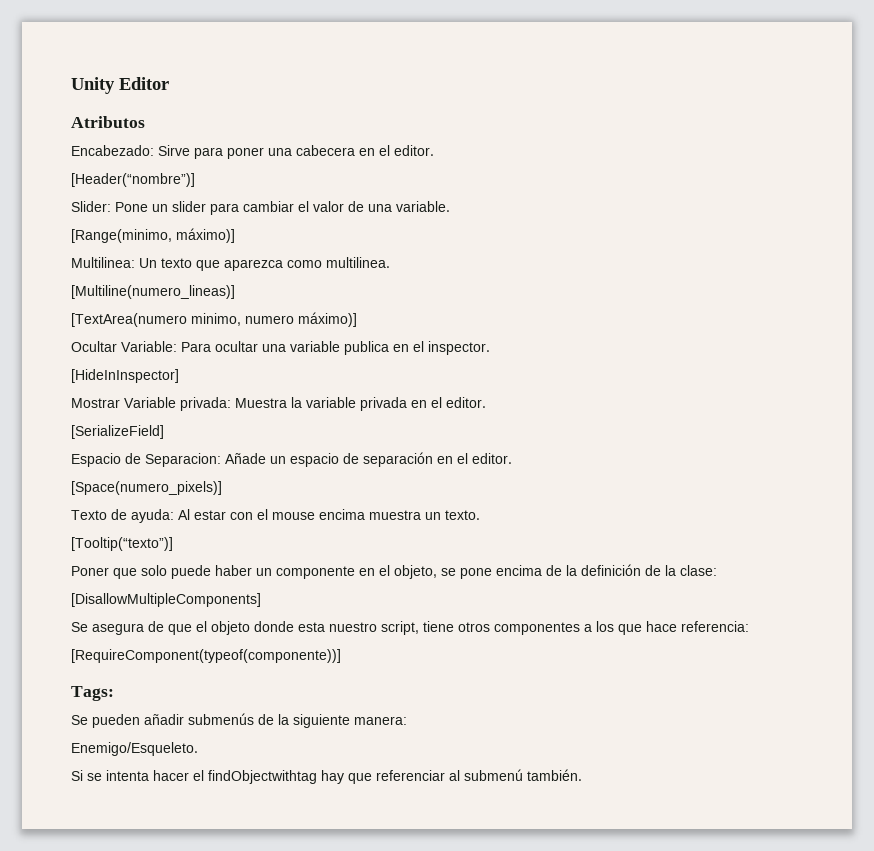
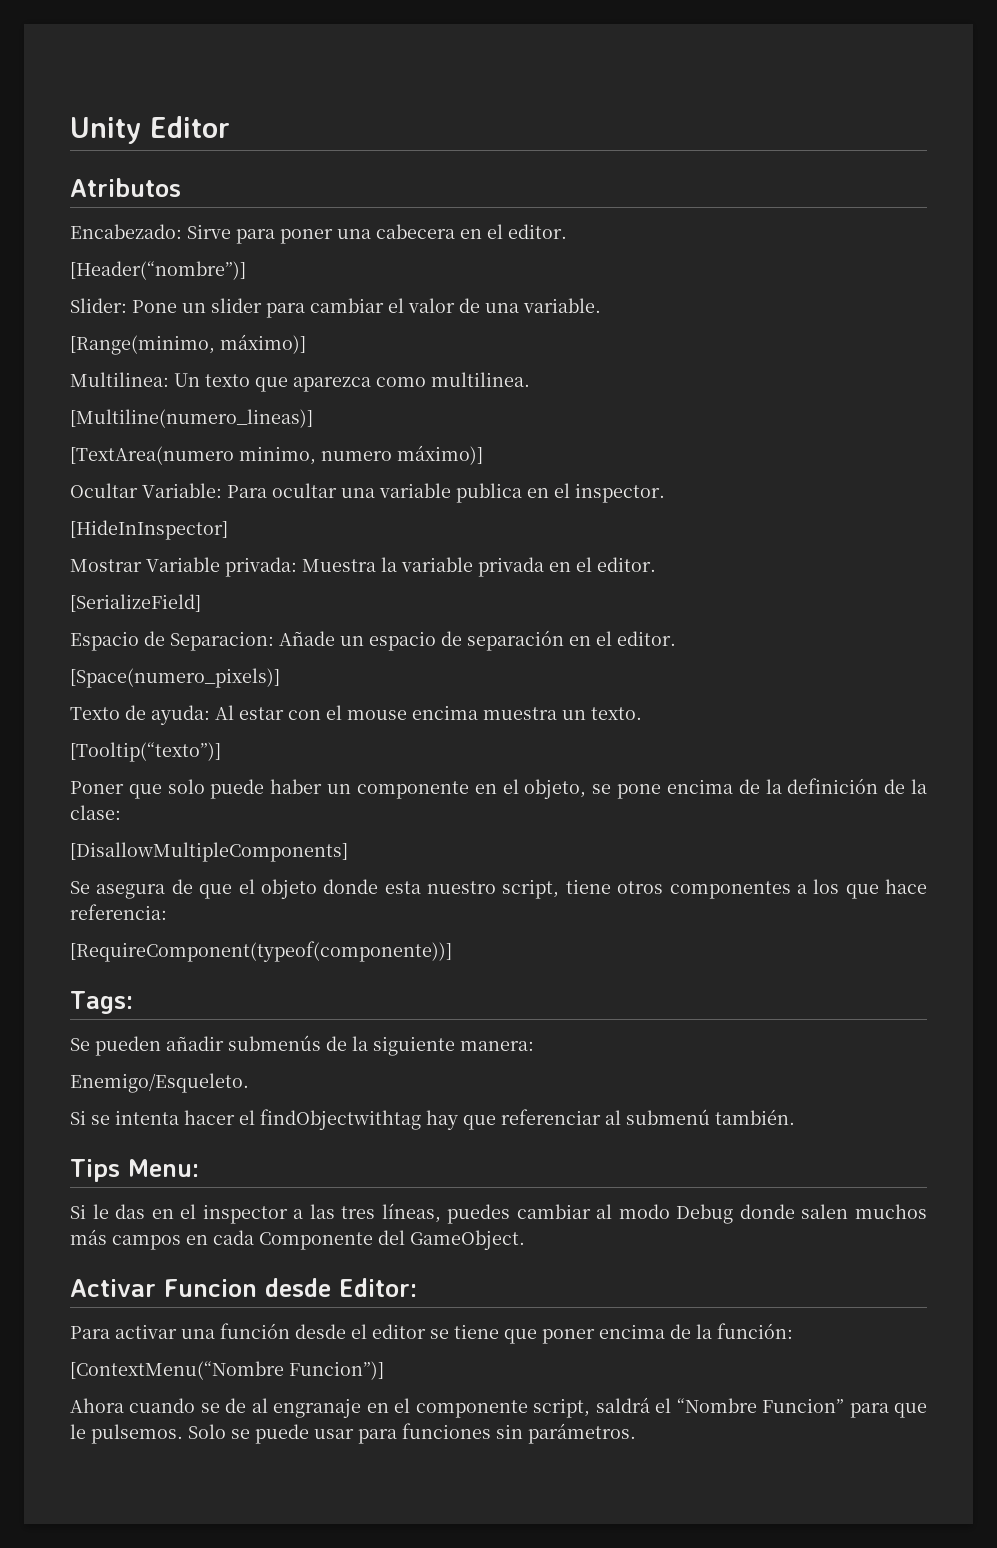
+ Tips Menu:
+ Si le das en el inspector a las tres líneas, puedes cambiar al modo Debug donde salen muchos más campos en cada Componente del GameObject.
+ Activar Funcion desde Editor:
+ Para activar una función desde el editor se tiene que poner encima de la función:
+ [ContextMenu(“Nombre Funcion”)]
+ Ahora cuando se de al engranaje en el componente script, saldrá el “Nombre Funcion” para que le pulsemos. Solo se puede usar para funciones sin parámetros.

